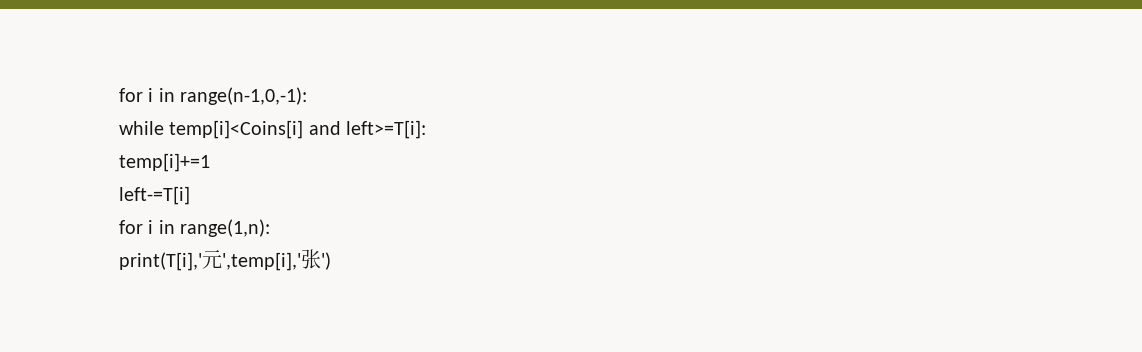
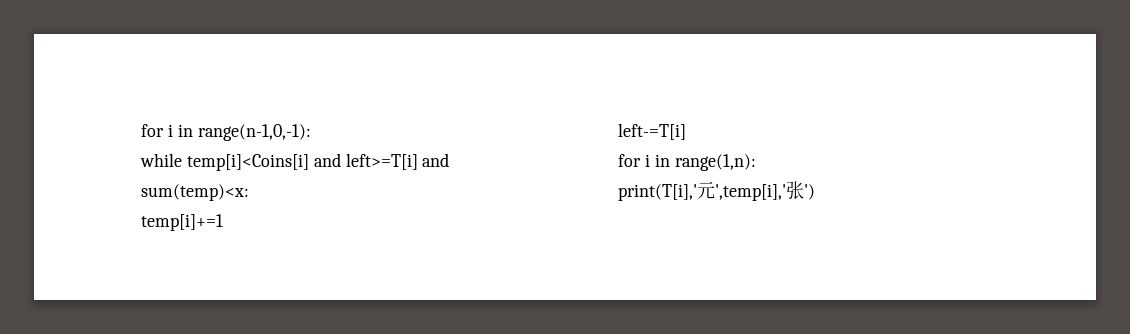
- while temp[i]<Coins[i] and left>=T[i]:
+ while temp[i]<Coins[i] and left>=T[i] and sum(temp)<x:

